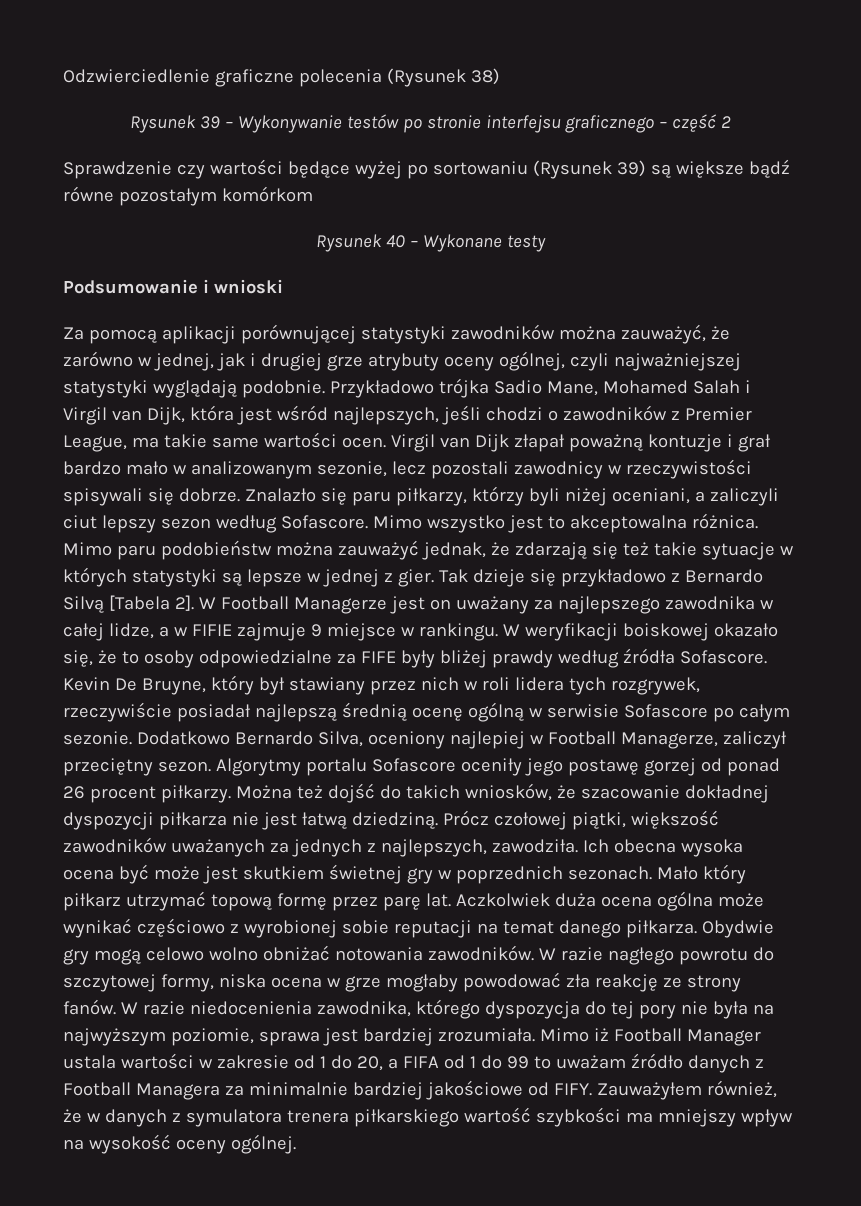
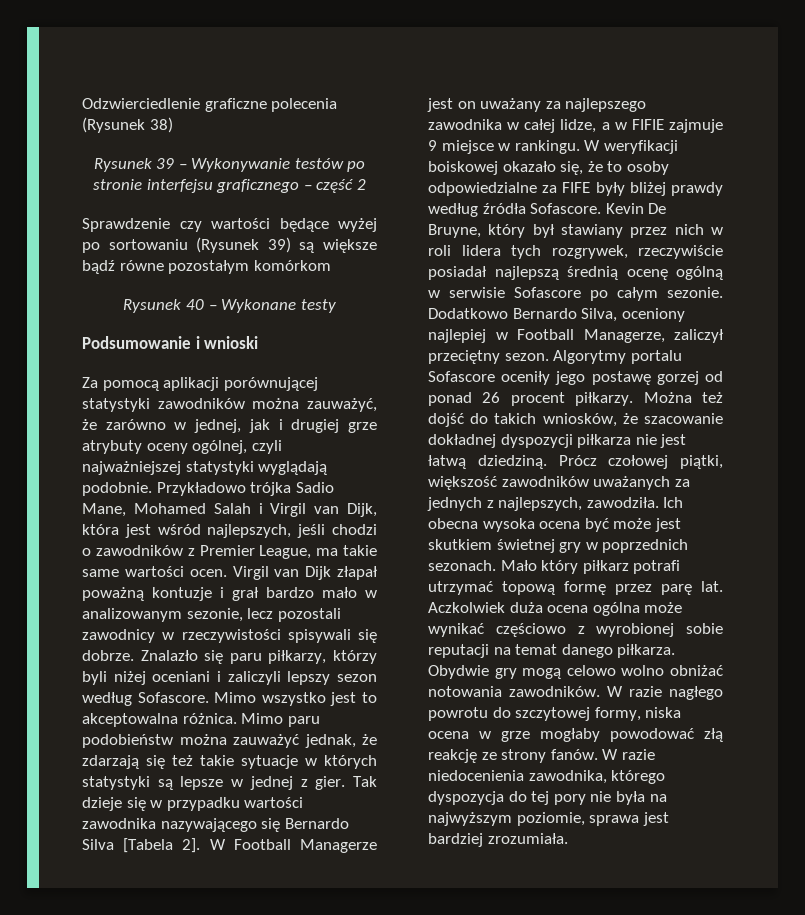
- Znalazło się paru piłkarzy, którzy byli niżej oceniani, a zaliczyli ciut lepszy sezon według Sofascore.
+ Znalazło się paru piłkarzy, którzy byli niżej oceniani i zaliczyli lepszy sezon według Sofascore.
- Tak dzieje się przykładowo z Bernardo Silvą [Tabela 2].
+ Tak dzieje się w przypadku wartości zawodnika nazywającego się Bernardo Silva [Tabela 2].
- Mało który piłkarz utrzymać topową formę przez parę lat.
+ Mało który piłkarz potrafi utrzymać topową formę przez parę lat.
- W razie nagłego powrotu do szczytowej formy, niska ocena w grze mogłaby powodować zła reakcję ze strony fanów.
+ W razie nagłego powrotu do szczytowej formy, niska ocena w grze mogłaby powodować złą reakcję ze strony fanów.
- Mimo iż Football Manager ustala wartości w zakresie od 1 do 20, a FIFA od 1 do 99 to uważam źródło danych z Football Managera za minimalnie bardziej jakościowe od FIFY. Zauważyłem również, że w danych z symulatora trenera piłkarskiego wartość szybkości ma mniejszy wpływ na wysokość oceny ogólnej.

